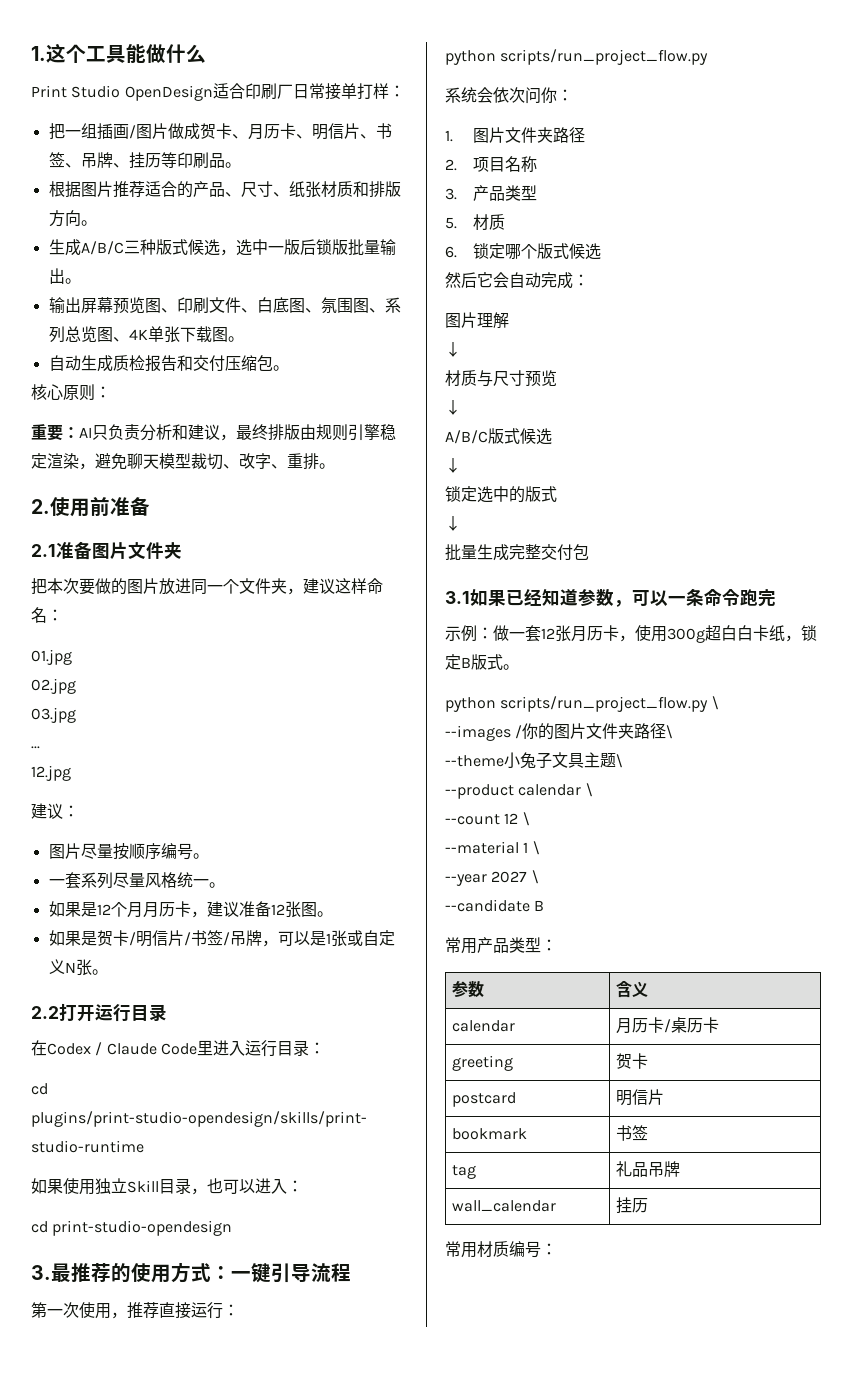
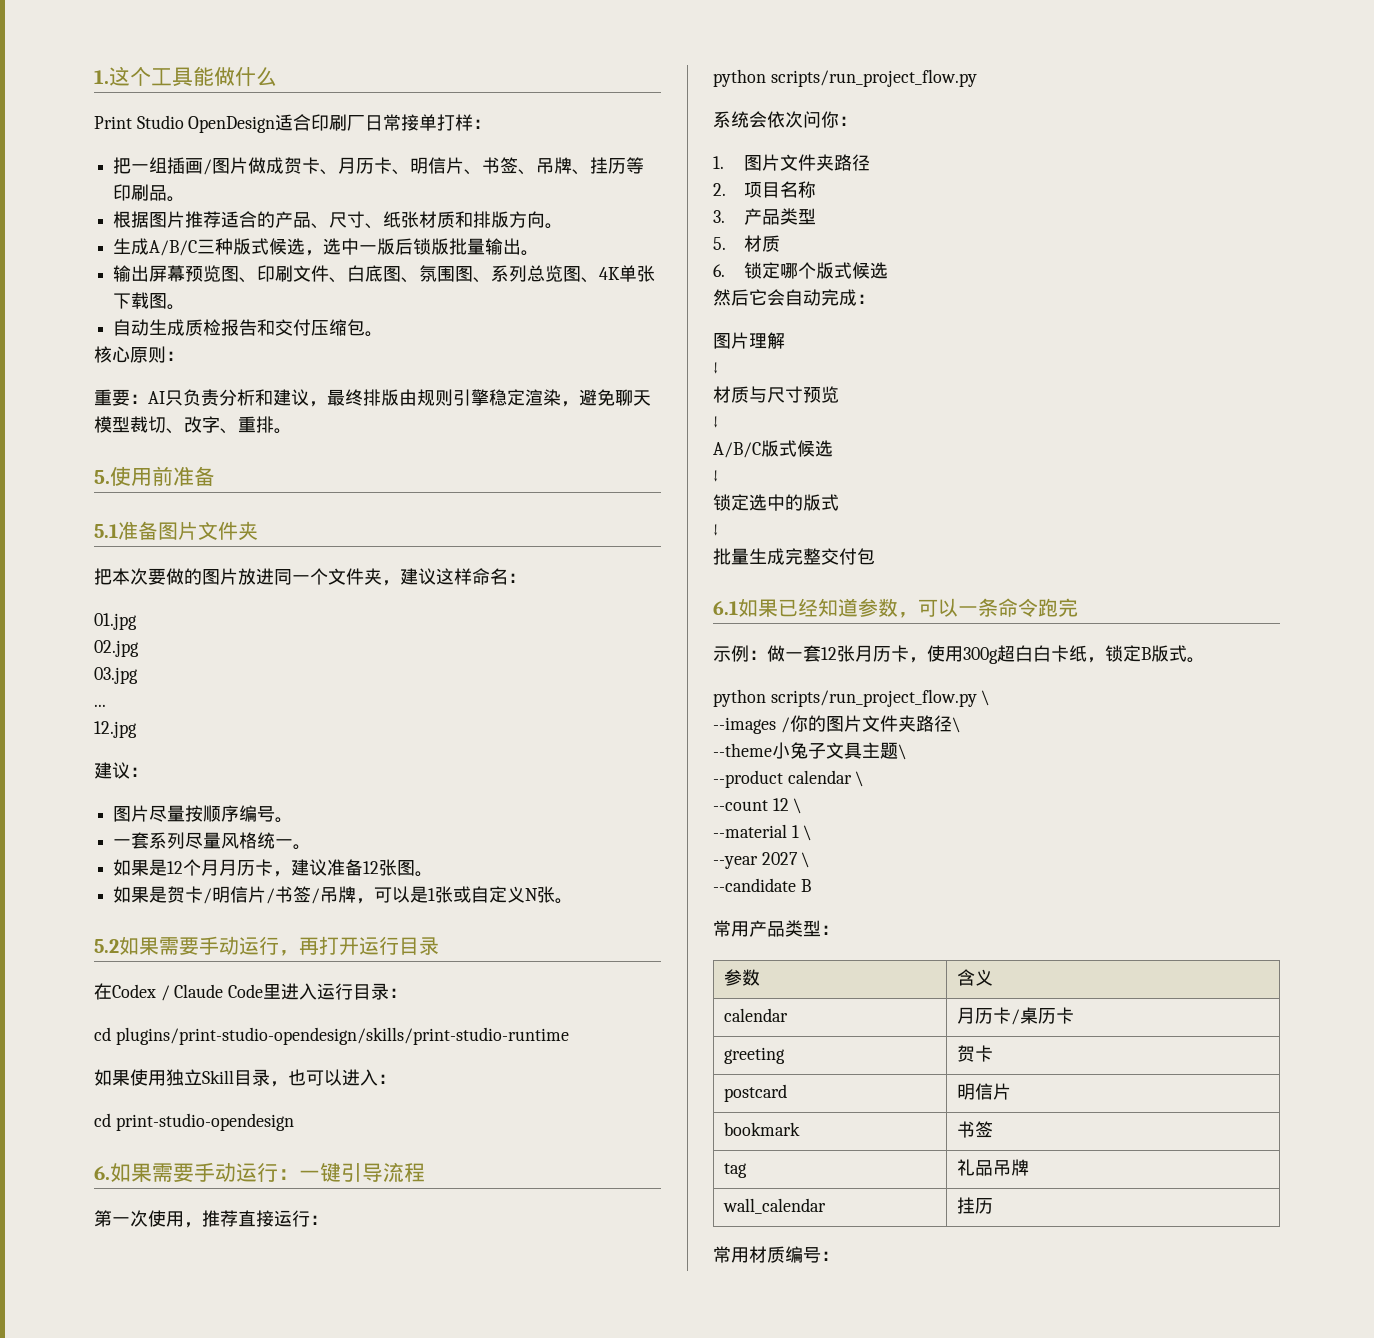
- 2.使用前准备
+ 5.使用前准备
- 2.1准备图片文件夹
+ 5.1准备图片文件夹
- 2.2打开运行目录
+ 5.2如果需要手动运行，再打开运行目录
- 3.最推荐的使用方式：一键引导流程
+ 6.如果需要手动运行：一键引导流程
- 3.1如果已经知道参数，可以一条命令跑完
+ 6.1如果已经知道参数，可以一条命令跑完

